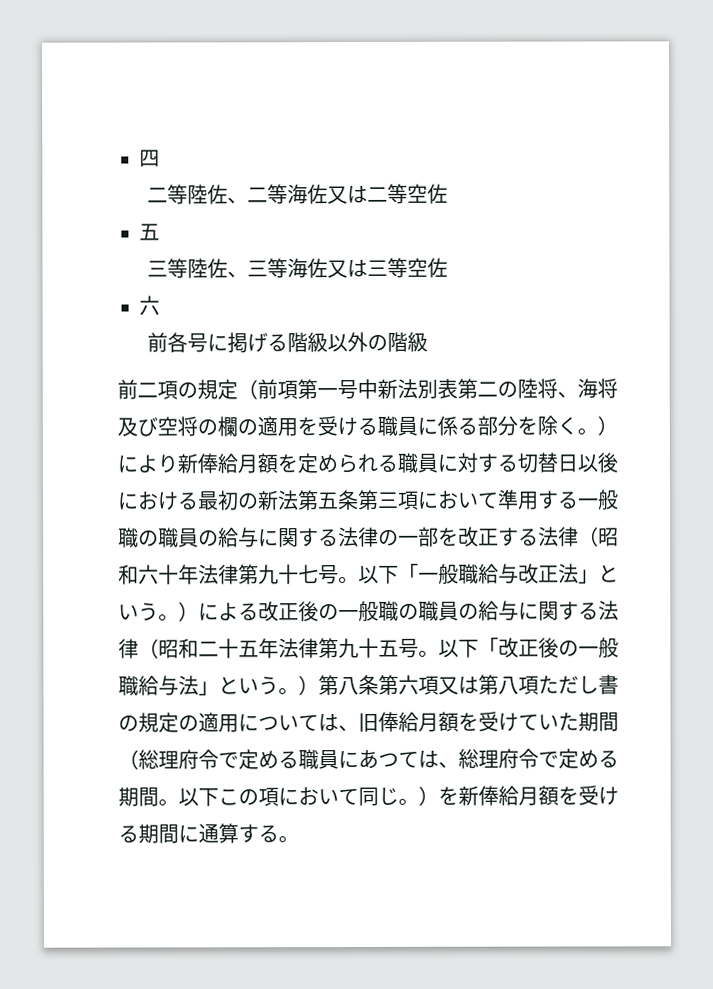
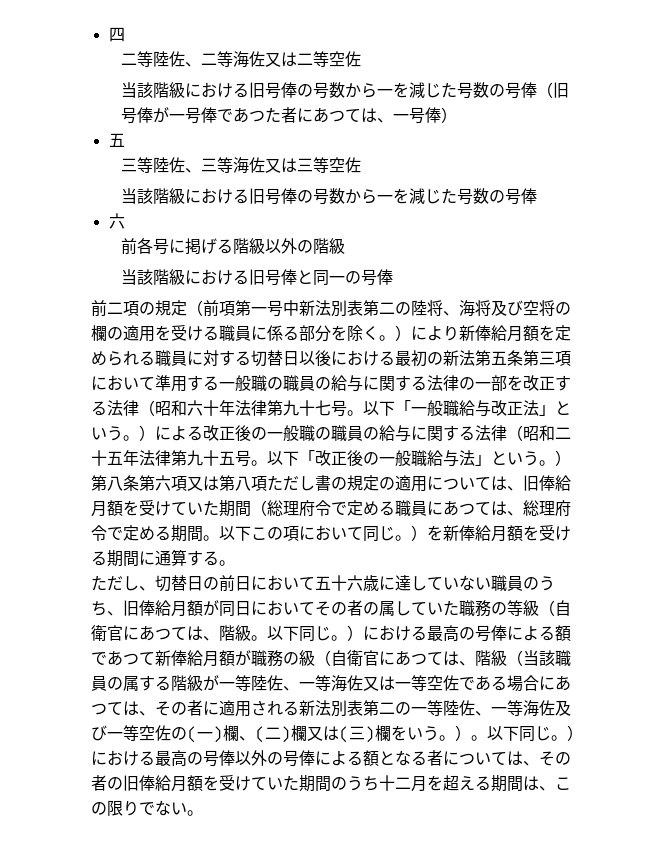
+ 当該階級における旧号俸の号数から一を減じた号数の号俸（旧号俸が一号俸であつた者にあつては、一号俸）
  三等陸佐、三等海佐又は三等空佐
+ 当該階級における旧号俸の号数から一を減じた号数の号俸
+ 当該階級における旧号俸と同一の号俸
+ ただし、切替日の前日において五十六歳に達していない職員のうち、旧俸給月額が同日においてその者の属していた職務の等級（自衛官にあつては、階級。以下同じ。）における最高の号俸による額であつて新俸給月額が職務の級（自衛官にあつては、階級（当該職員の属する階級が一等陸佐、一等海佐又は一等空佐である場合にあつては、その者に適用される新法別表第二の一等陸佐、一等海佐及び一等空佐の(一)欄、(二)欄又は(三)欄をいう。）。以下同じ。）における最高の号俸以外の号俸による額となる者については、その者の旧俸給月額を受けていた期間のうち十二月を超える期間は、この限りでない。

